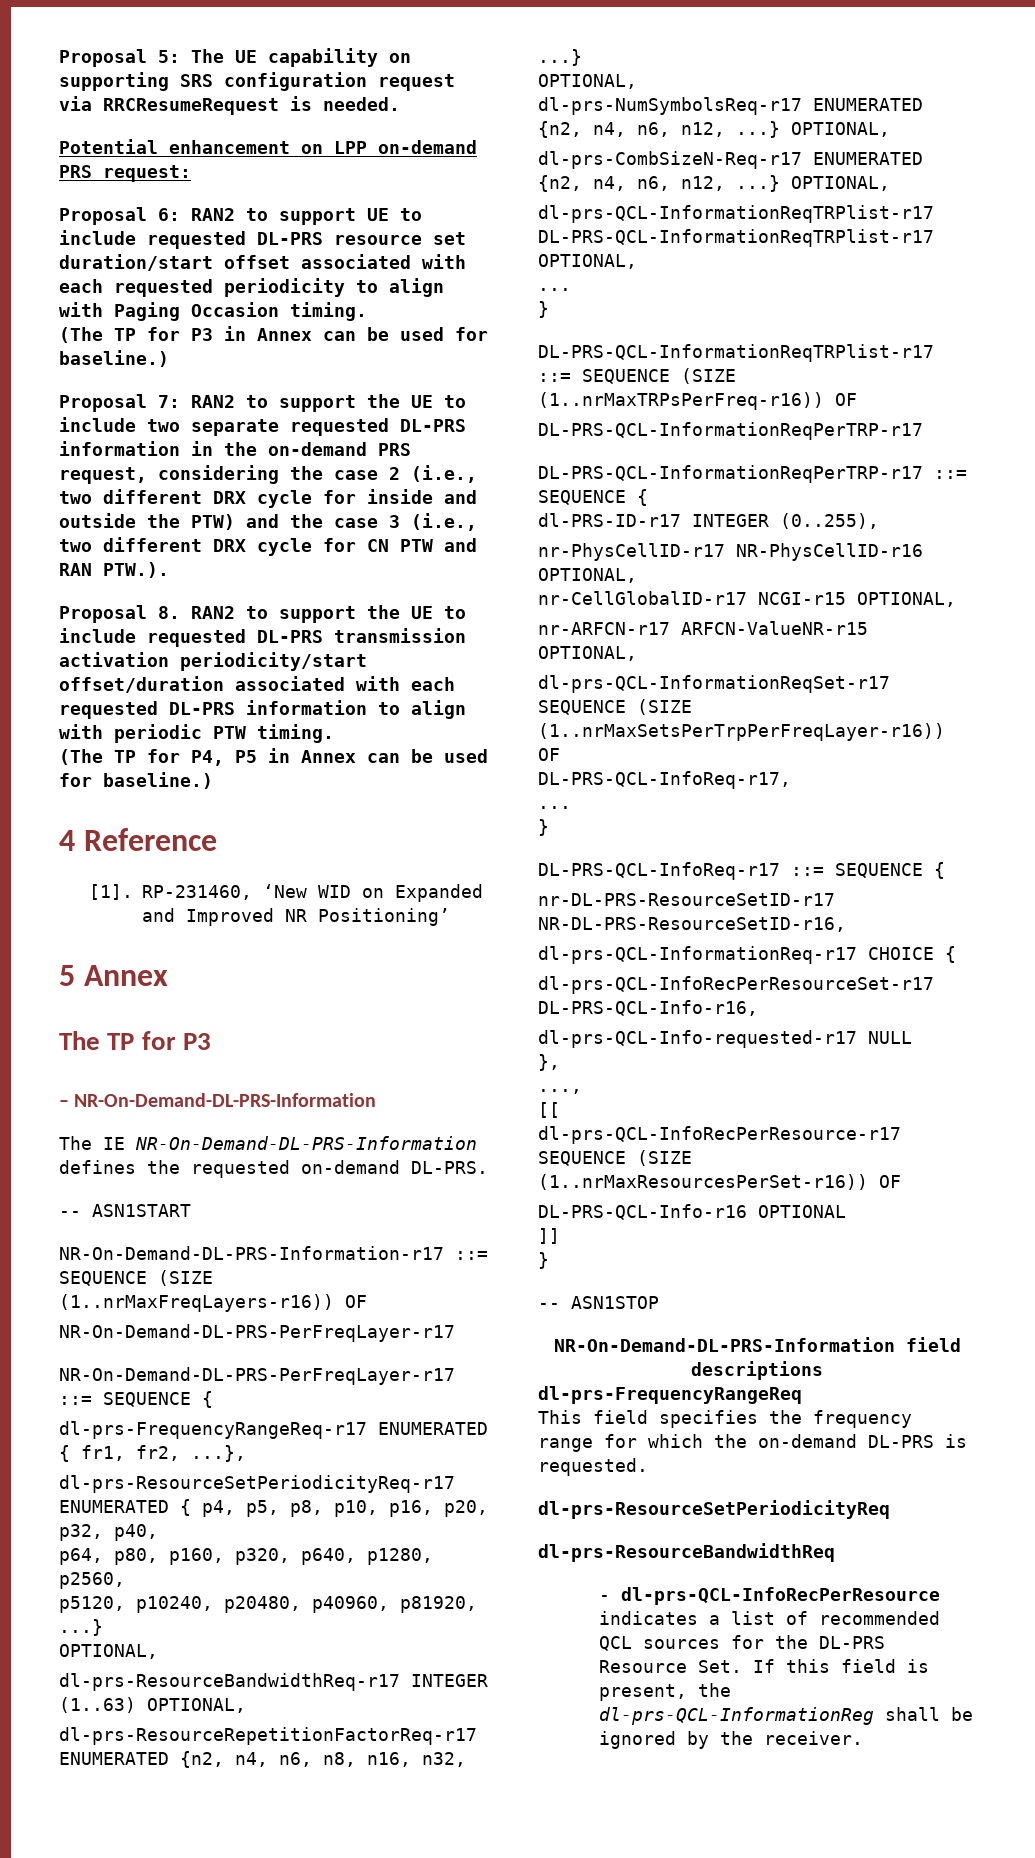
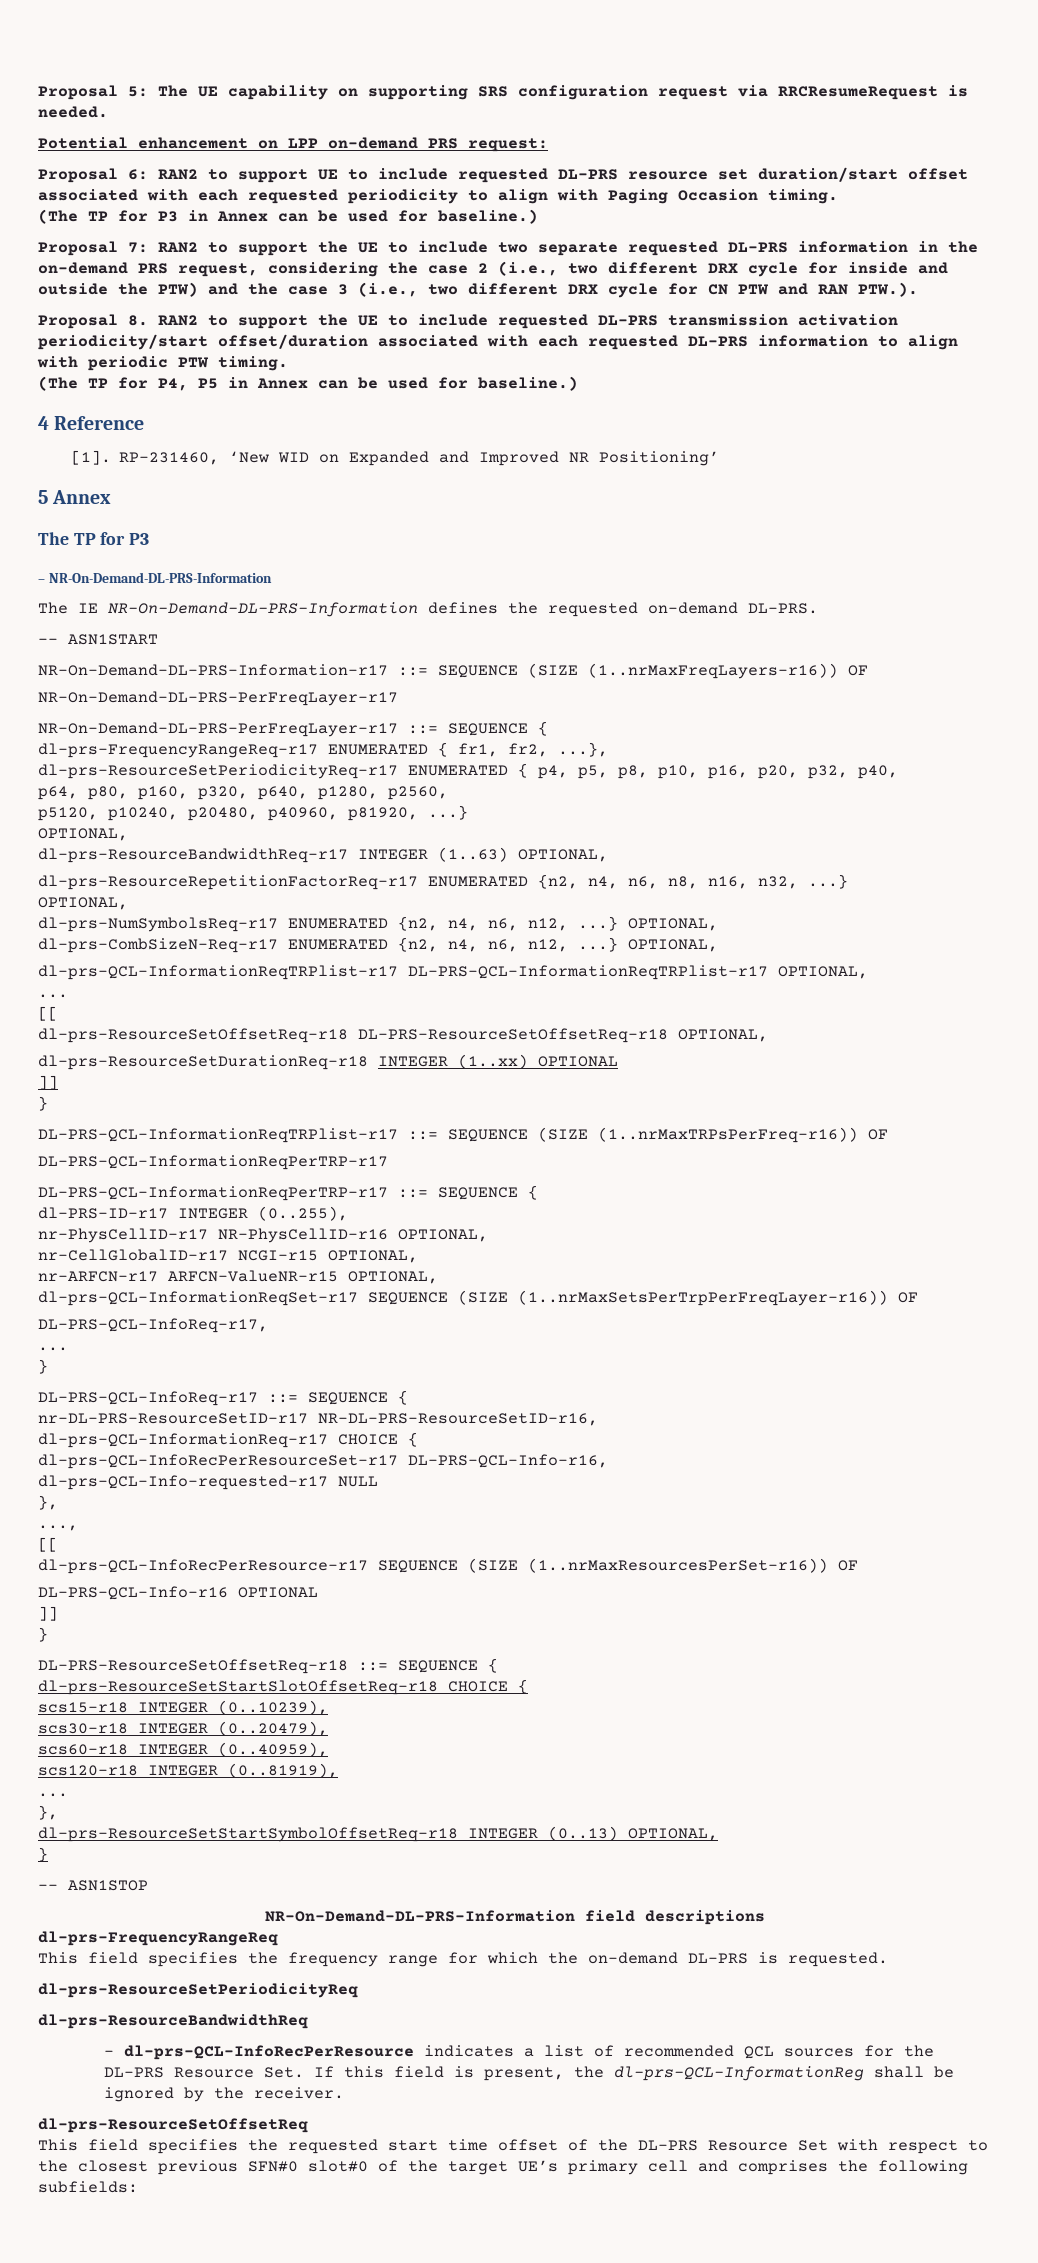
  dl-prs-QCL-InformationReqTRPlist-r17 DL-PRS-QCL-InformationReqTRPlist-r17 OPTIONAL,
  ...
+ [[
+ dl-prs-ResourceSetOffsetReq-r18 DL-PRS-ResourceSetOffsetReq-r18 OPTIONAL,
+ dl-prs-ResourceSetDurationReq-r18 INTEGER (1..xx) OPTIONAL
+ ]]
+ DL-PRS-ResourceSetOffsetReq-r18 ::= SEQUENCE {
+ dl-prs-ResourceSetStartSlotOffsetReq-r18 CHOICE {
+ scs15-r18 INTEGER (0..10239),
+ scs30-r18 INTEGER (0..20479),
+ scs60-r18 INTEGER (0..40959),
+ scs120-r18 INTEGER (0..81919),
+ ...
+ },
+ dl-prs-ResourceSetStartSymbolOffsetReq-r18 INTEGER (0..13) OPTIONAL,
+ }
+ dl-prs-ResourceSetOffsetReq
+ This field specifies the requested start time offset of the DL-PRS Resource Set with respect to the closest previous SFN#0 slot#0 of the target UE’s primary cell and comprises the following subfields:

